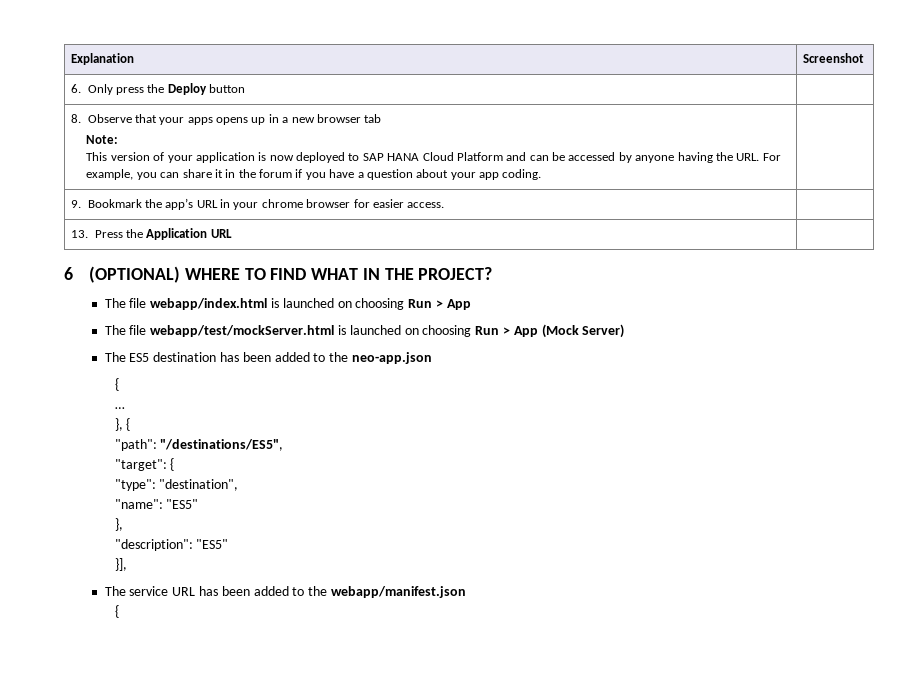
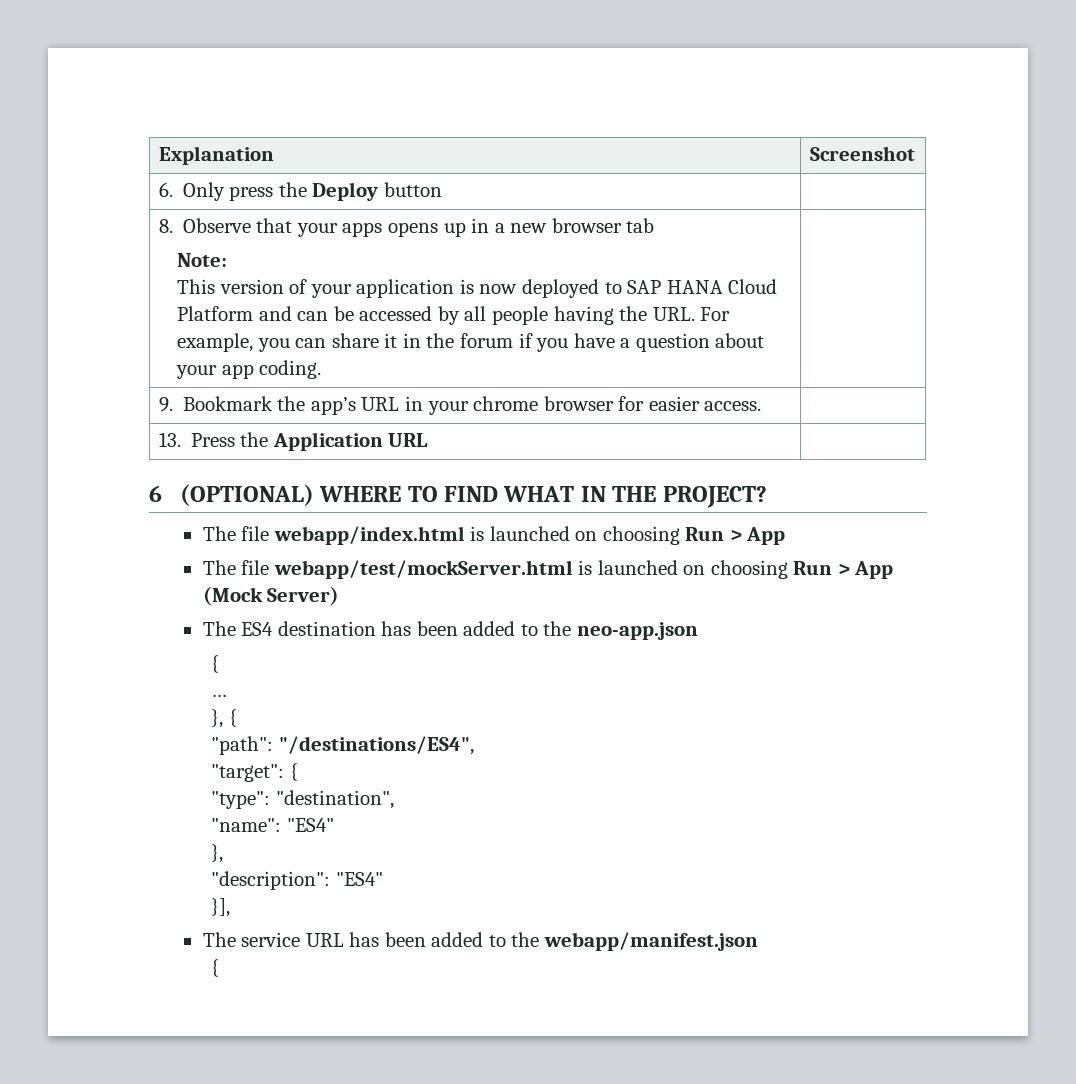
- This version of your application is now deployed to SAP HANA Cloud Platform and can be accessed by anyone having the URL. For example, you can share it in the forum if you have a question about your app coding.
+ This version of your application is now deployed to SAP HANA Cloud Platform and can be accessed by all people having the URL. For example, you can share it in the forum if you have a question about your app coding.
- The ES5 destination has been added to the neo-app.json
+ The ES4 destination has been added to the neo-app.json
- "path": "/destinations/ES5",
+ "path": "/destinations/ES4",
- "name": "ES5"
+ "name": "ES4"
- "description": "ES5"
+ "description": "ES4"

